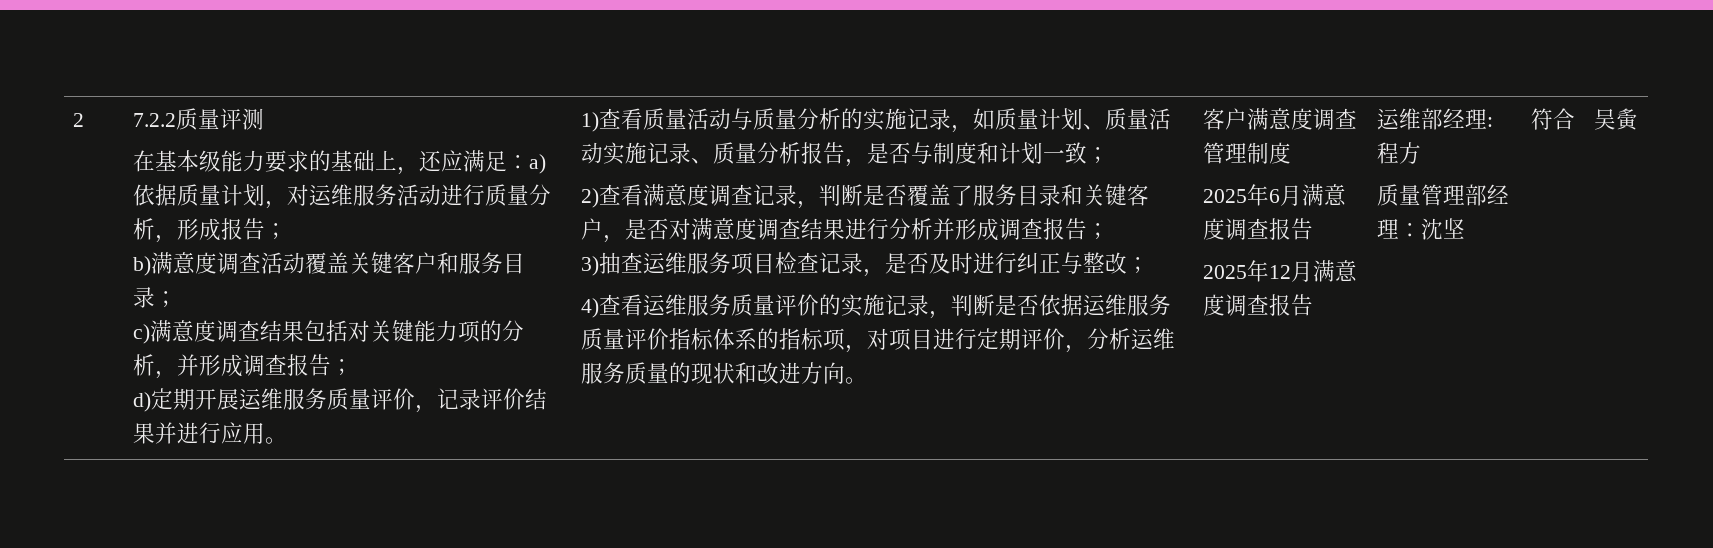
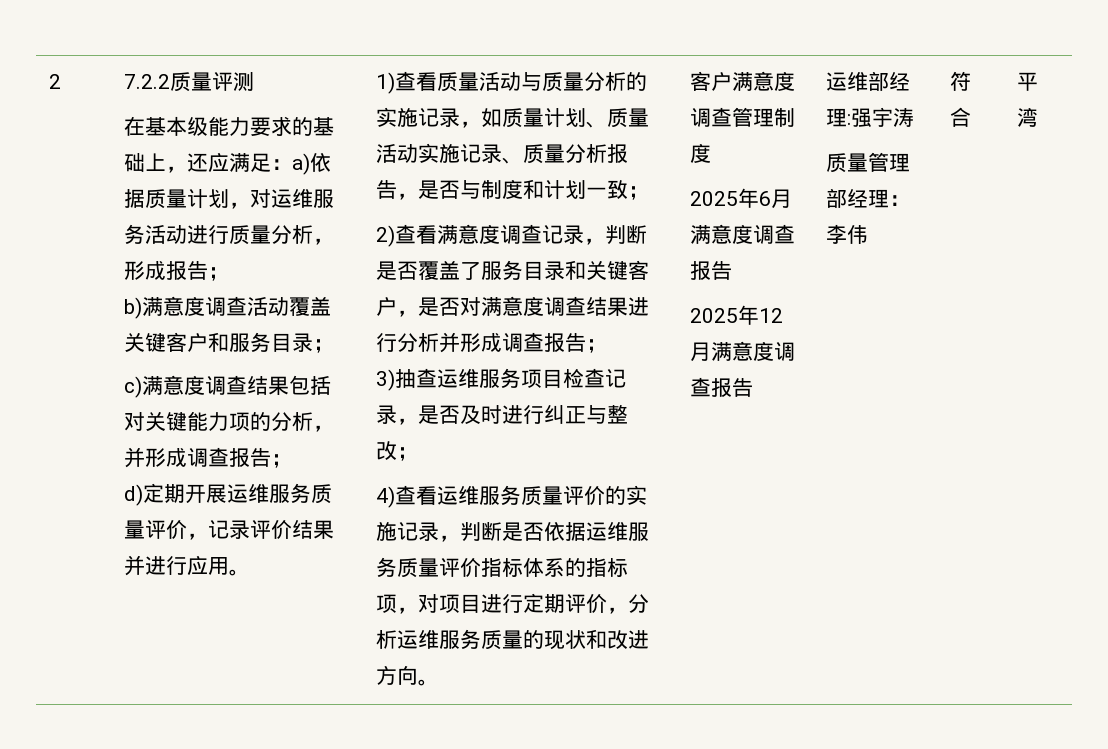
- 运维部经理:程方
+ 运维部经理:强宇涛
- 质量管理部经理：沈坚
+ 质量管理部经理：李伟
- 吴夤
+ 平湾

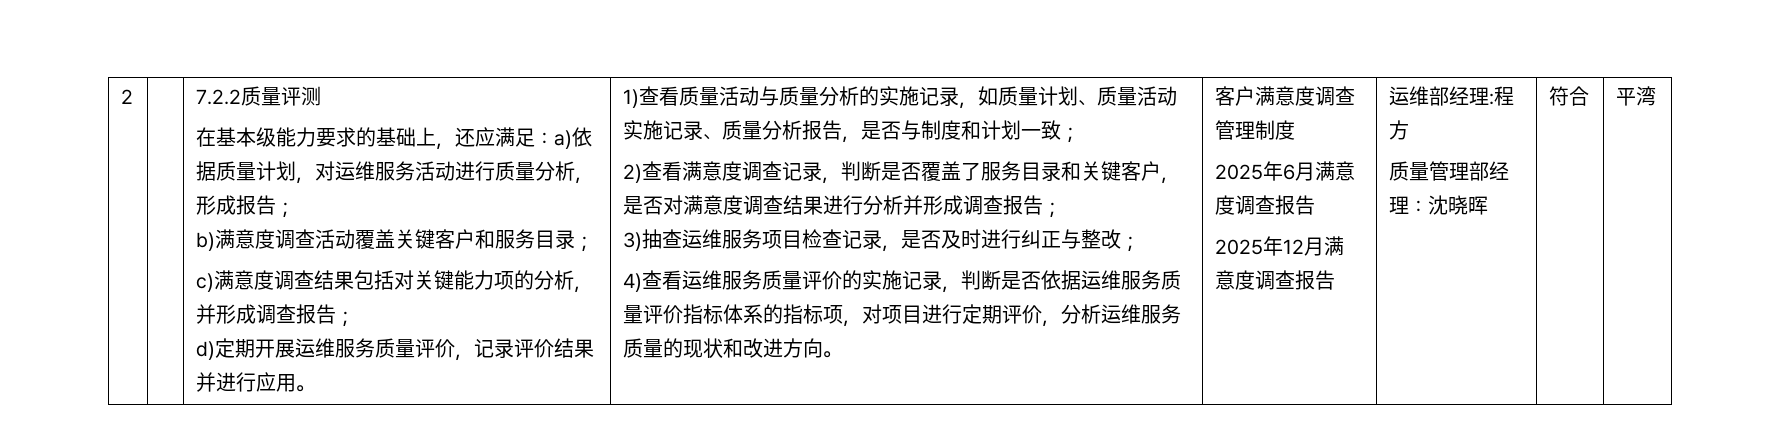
- 运维部经理:强宇涛
+ 运维部经理:程方
- 质量管理部经理：李伟
+ 质量管理部经理：沈晓晖

